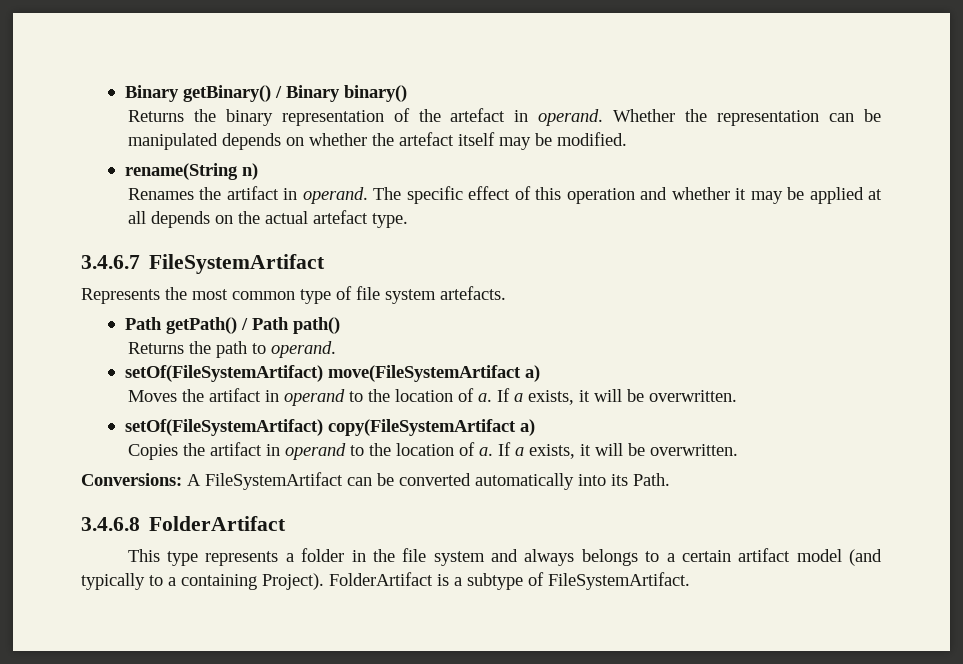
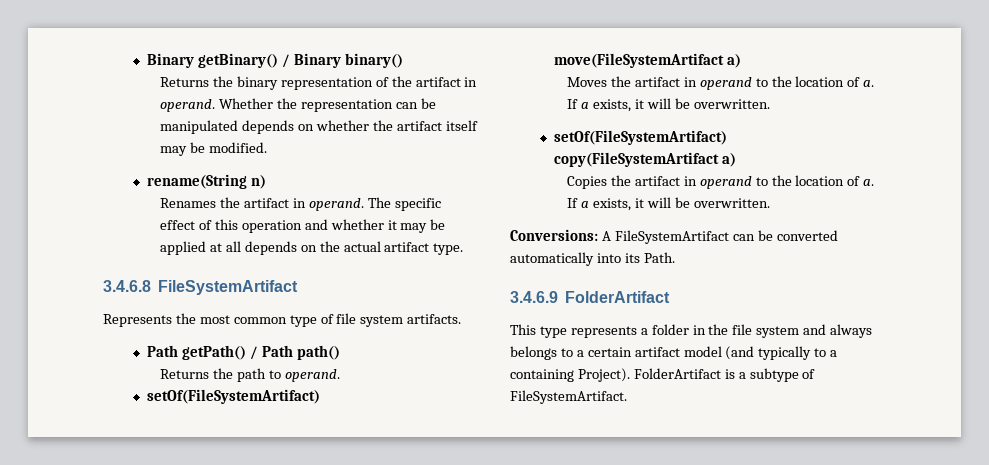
- Returns the binary representation of the artefact in operand.
+ Returns the binary representation of the artifact in operand.
- Whether the representation can be manipulated depends on whether the artefact itself may be modified.
+ Whether the representation can be manipulated depends on whether the artifact itself may be modified.
- The specific effect of this operation and whether it may be applied at all depends on the actual artefact type.
+ The specific effect of this operation and whether it may be applied at all depends on the actual artifact type.
- 3.4.6.7 FileSystemArtifact
+ 3.4.6.8 FileSystemArtifact
- Represents the most common type of file system artefacts.
+ Represents the most common type of file system artifacts.
- 3.4.6.8 FolderArtifact
+ 3.4.6.9 FolderArtifact

